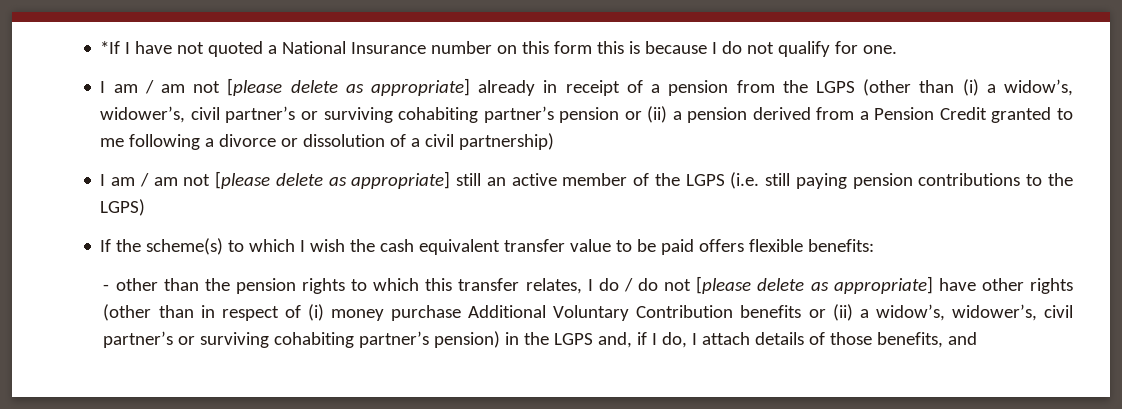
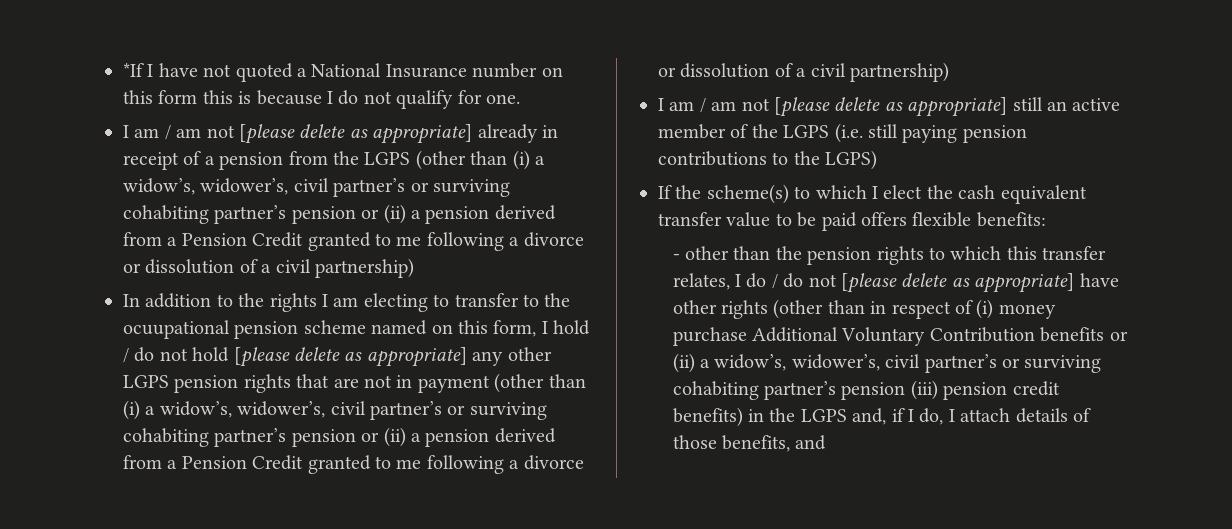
+ In addition to the rights I am electing to transfer to the ocuupational pension scheme named on this form, I hold / do not hold [please delete as appropriate] any other LGPS pension rights that are not in payment (other than (i) a widow’s, widower’s, civil partner’s or surviving cohabiting partner’s pension or (ii) a pension derived from a Pension Credit granted to me following a divorce or dissolution of a civil partnership)
- If the scheme(s) to which I wish the cash equivalent transfer value to be paid offers flexible benefits:
+ If the scheme(s) to which I elect the cash equivalent transfer value to be paid offers flexible benefits:
- - other than the pension rights to which this transfer relates, I do / do not [please delete as appropriate] have other rights (other than in respect of (i) money purchase Additional Voluntary Contribution benefits or (ii) a widow’s, widower’s, civil partner’s or surviving cohabiting partner’s pension) in the LGPS and, if I do, I attach details of those benefits, and
+ - other than the pension rights to which this transfer relates, I do / do not [please delete as appropriate] have other rights (other than in respect of (i) money purchase Additional Voluntary Contribution benefits or (ii) a widow’s, widower’s, civil partner’s or surviving cohabiting partner’s pension (iii) pension credit benefits) in the LGPS and, if I do, I attach details of those benefits, and

